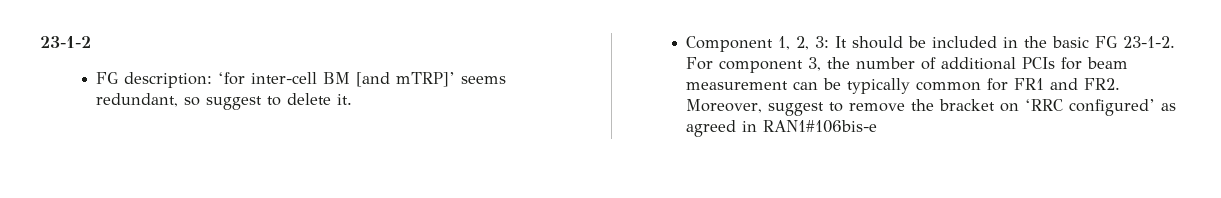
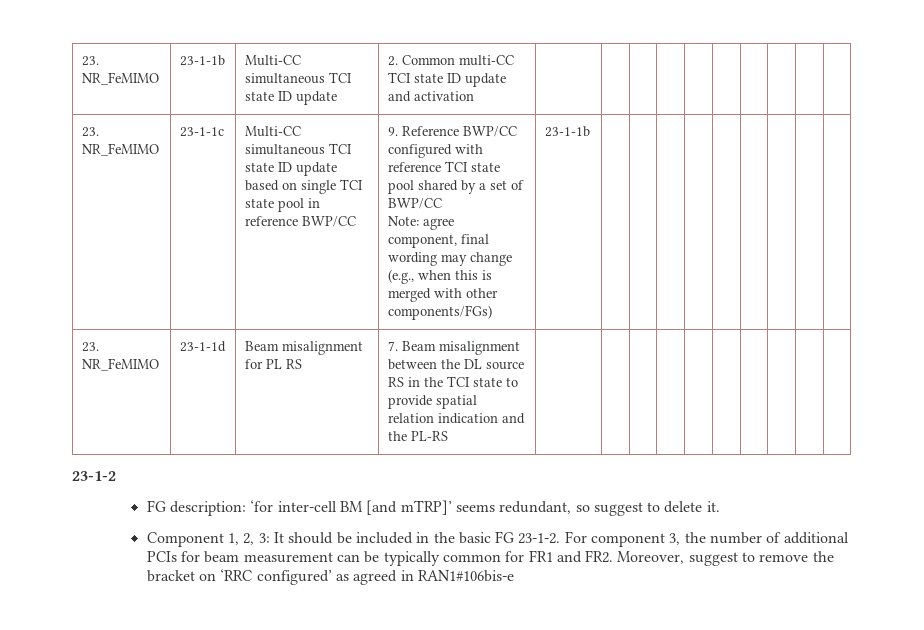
+ 23. NR_FeMIMO | 23-1-1b | Multi-CC simultaneous TCI state ID update | 2. Common multi-CC TCI state ID update and activation | | | | | | | | | |
+ 23. NR_FeMIMO | 23-1-1c | Multi-CC simultaneous TCI state ID update based on single TCI state pool in reference BWP/CC | 9. Reference BWP/CC configured with reference TCI state pool shared by a set of BWP/CC
+ Note: agree component, final wording may change (e.g., when this is merged with other components/FGs) | 23-1-1b | | | | | | | | |
+ 23. NR_FeMIMO | 23-1-1d | Beam misalignment for PL RS | 7. Beam misalignment between the DL source RS in the TCI state to provide spatial relation indication and the PL-RS | | | | | | | | | |

